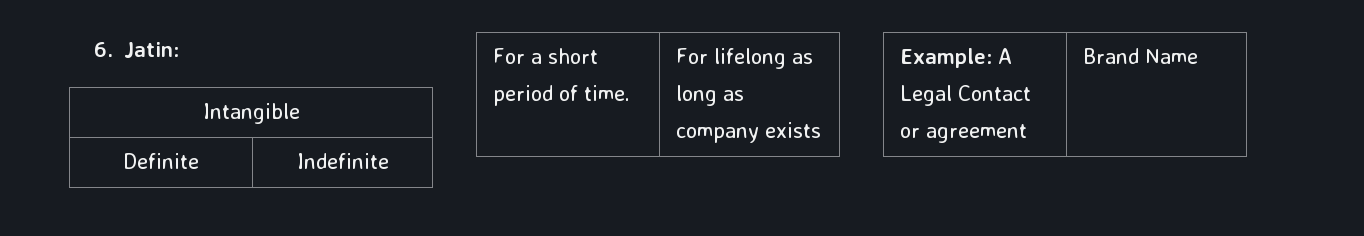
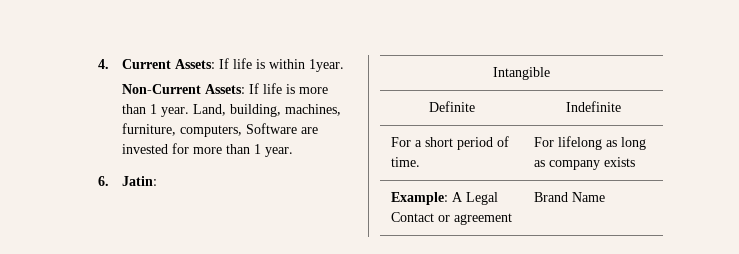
+ 4. Current Assets: If life is within 1year.
+ Non-Current Assets: If life is more than 1 year. Land, building, machines, furniture, computers, Software are invested for more than 1 year.

